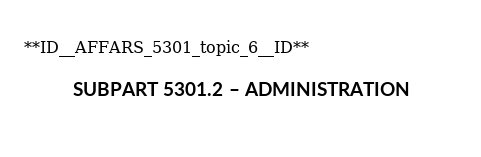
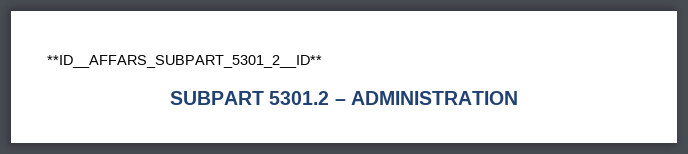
- **ID__AFFARS_5301_topic_6__ID**
+ **ID__AFFARS_SUBPART_5301_2__ID**

